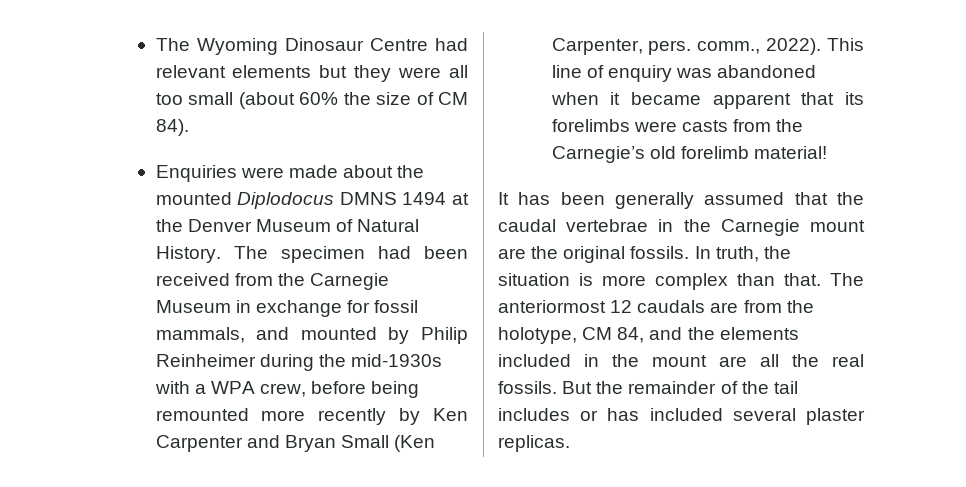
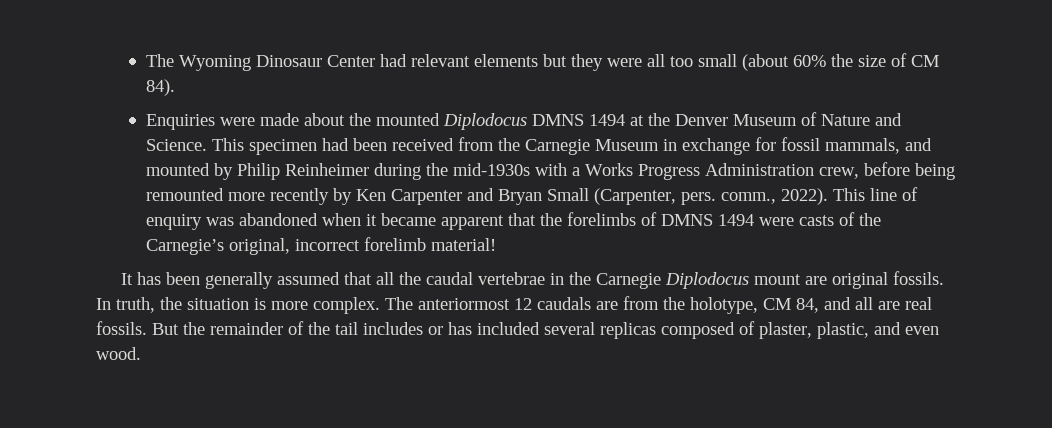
- The Wyoming Dinosaur Centre had relevant elements but they were all too small (about 60% the size of CM 84).
+ The Wyoming Dinosaur Center had relevant elements but they were all too small (about 60% the size of CM 84).
- Enquiries were made about the mounted Diplodocus DMNS 1494 at the Denver Museum of Natural History. The specimen had been received from the Carnegie Museum in exchange for fossil mammals, and mounted by Philip Reinheimer during the mid-1930s with a WPA crew, before being remounted more recently by Ken Carpenter and Bryan Small (Ken Carpenter, pers. comm., 2022).
+ Enquiries were made about the mounted Diplodocus DMNS 1494 at the Denver Museum of Nature and Science. This specimen had been received from the Carnegie Museum in exchange for fossil mammals, and mounted by Philip Reinheimer during the mid-1930s with a Works Progress Administration crew, before being remounted more recently by Ken Carpenter and Bryan Small (Carpenter, pers. comm., 2022).
- This line of enquiry was abandoned when it became apparent that its forelimbs were casts from the Carnegie’s old forelimb material!
+ This line of enquiry was abandoned when it became apparent that the forelimbs of DMNS 1494 were casts of the Carnegie’s original, incorrect forelimb material!
- It has been generally assumed that the caudal vertebrae in the Carnegie mount are the original fossils.
+ It has been generally assumed that all the caudal vertebrae in the Carnegie Diplodocus mount are original fossils.
- In truth, the situation is more complex than that.
+ In truth, the situation is more complex.
- The anteriormost 12 caudals are from the holotype, CM 84, and the elements included in the mount are all the real fossils.
+ The anteriormost 12 caudals are from the holotype, CM 84, and all are real fossils.
- But the remainder of the tail includes or has included several plaster replicas.
+ But the remainder of the tail includes or has included several replicas composed of plaster, plastic, and even wood.

